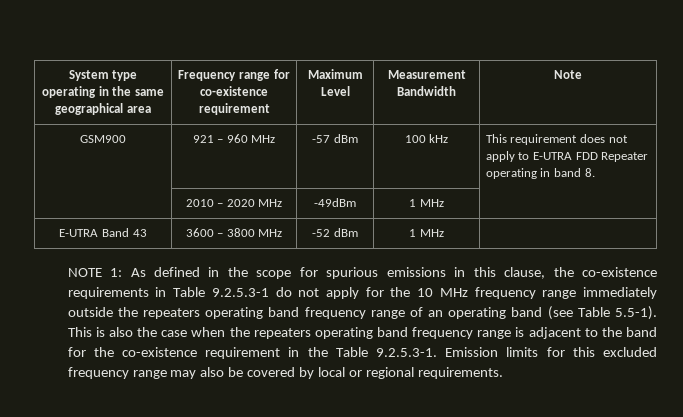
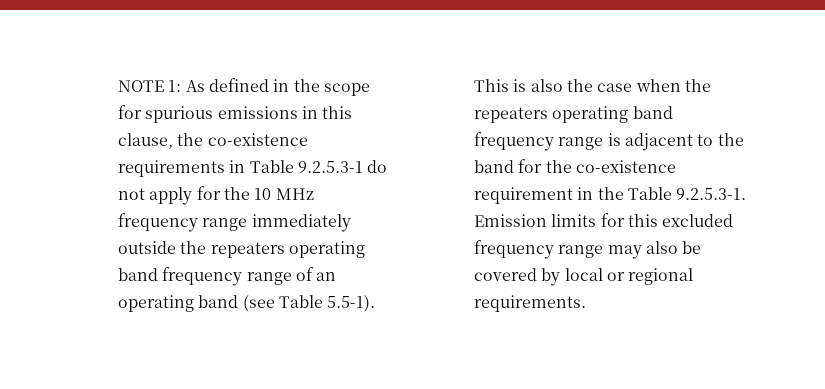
- System type operating in the same geographical area | Frequency range for co-existence requirement | Maximum Level | Measurement Bandwidth | Note
- GSM900 | 921 – 960 MHz | -57 dBm | 100 kHz | This requirement does not apply to E-UTRA FDD Repeater operating in band 8.
- | 2010 – 2020 MHz | -49dBm | 1 MHz |
- E-UTRA Band 43 | 3600 – 3800 MHz | -52 dBm | 1 MHz |

